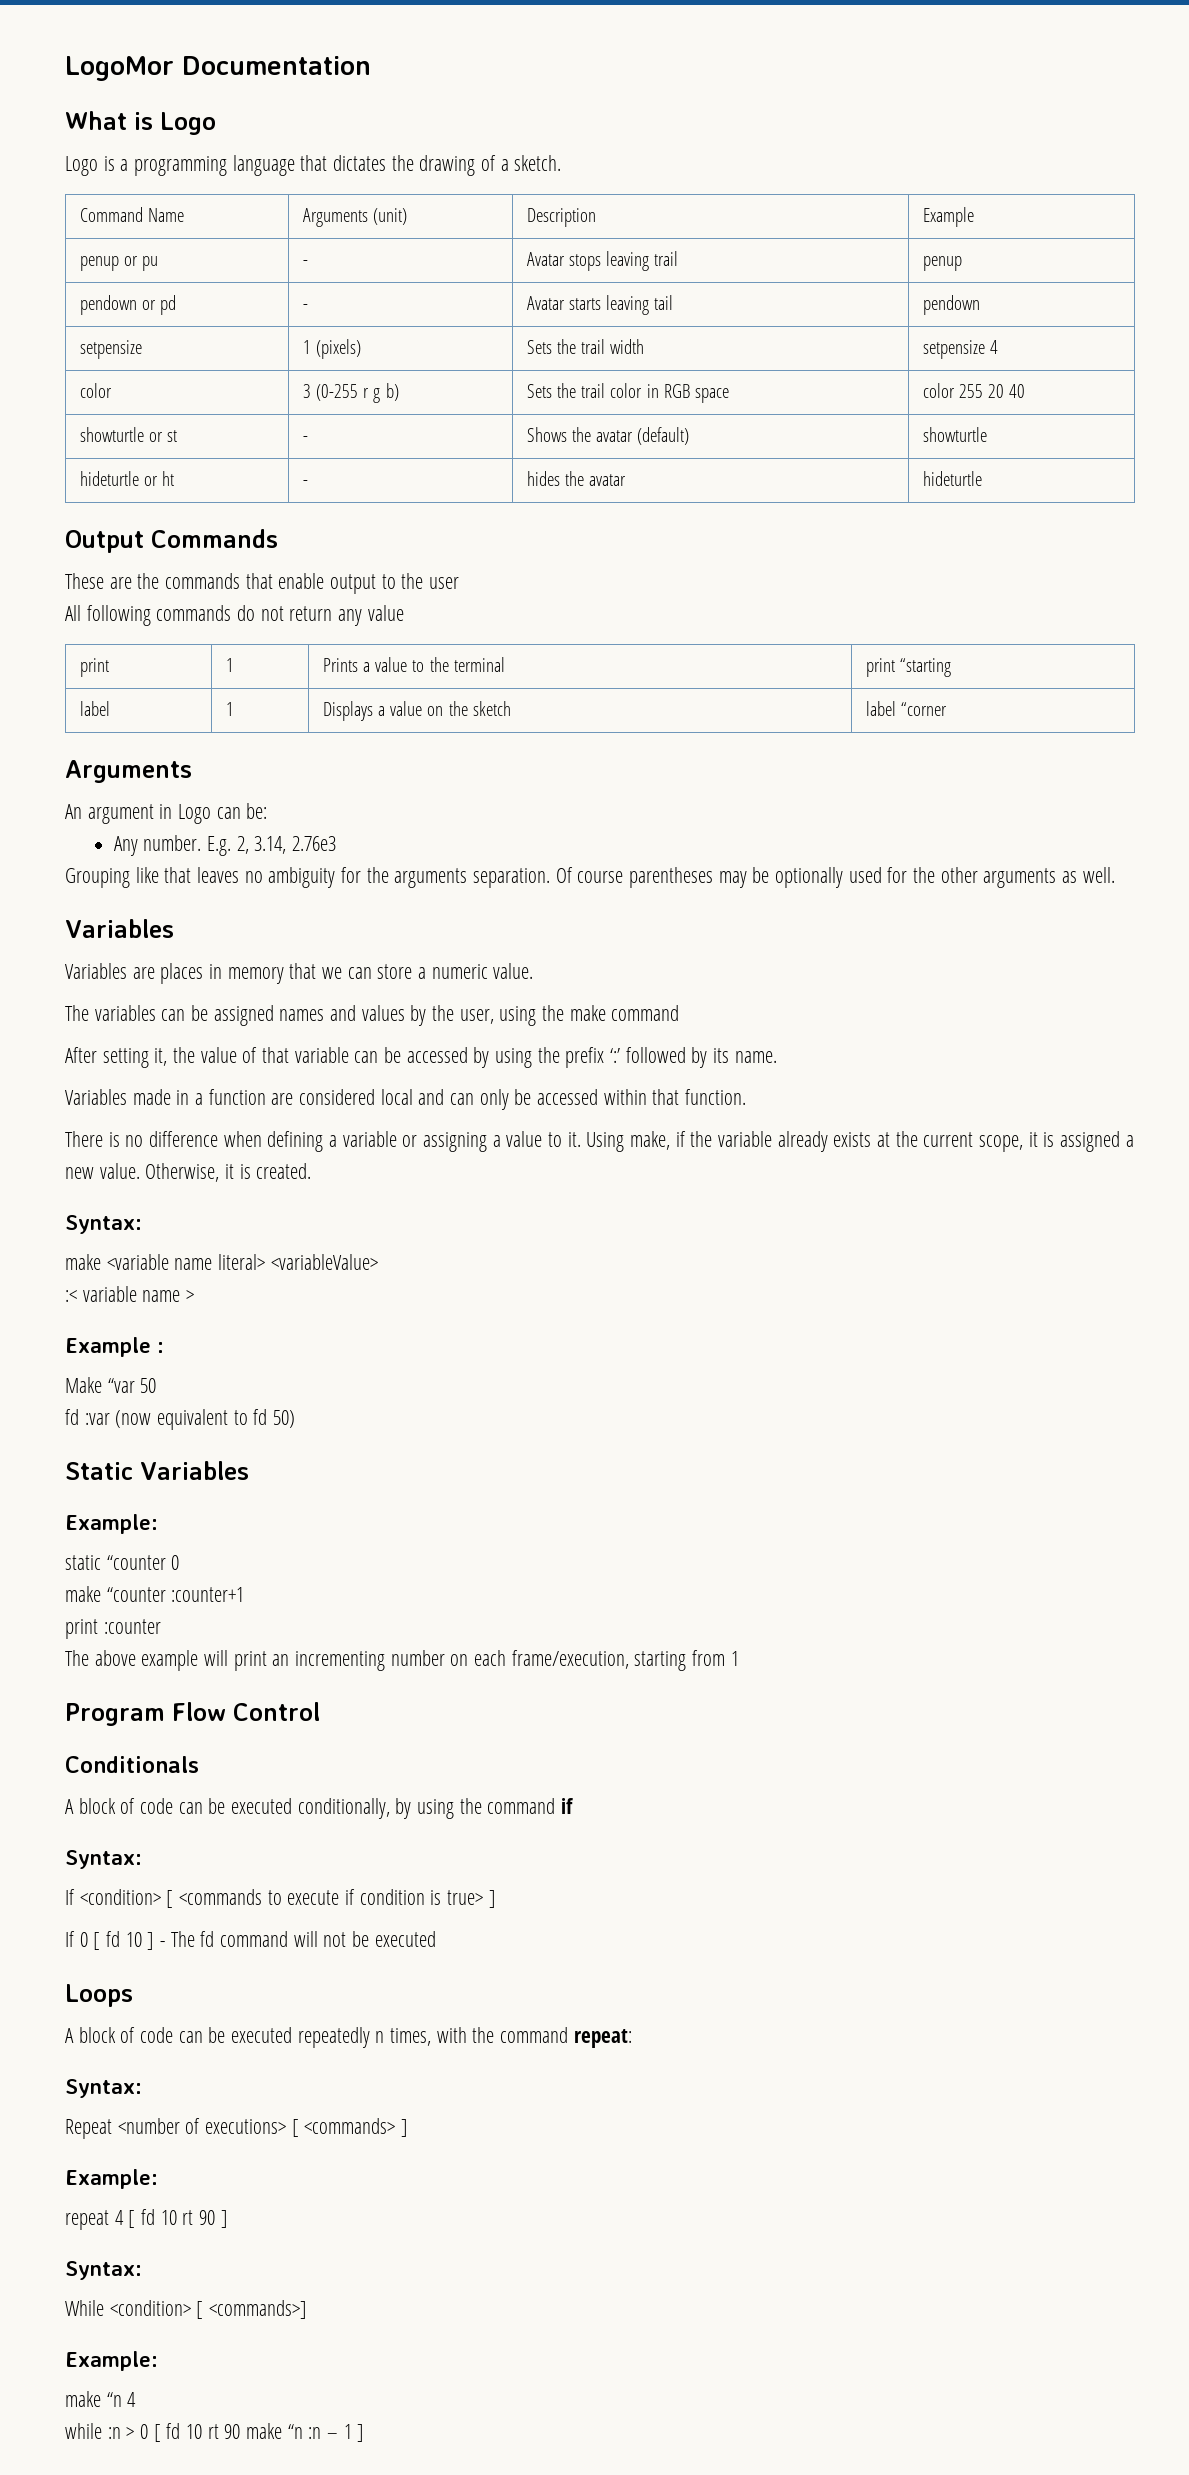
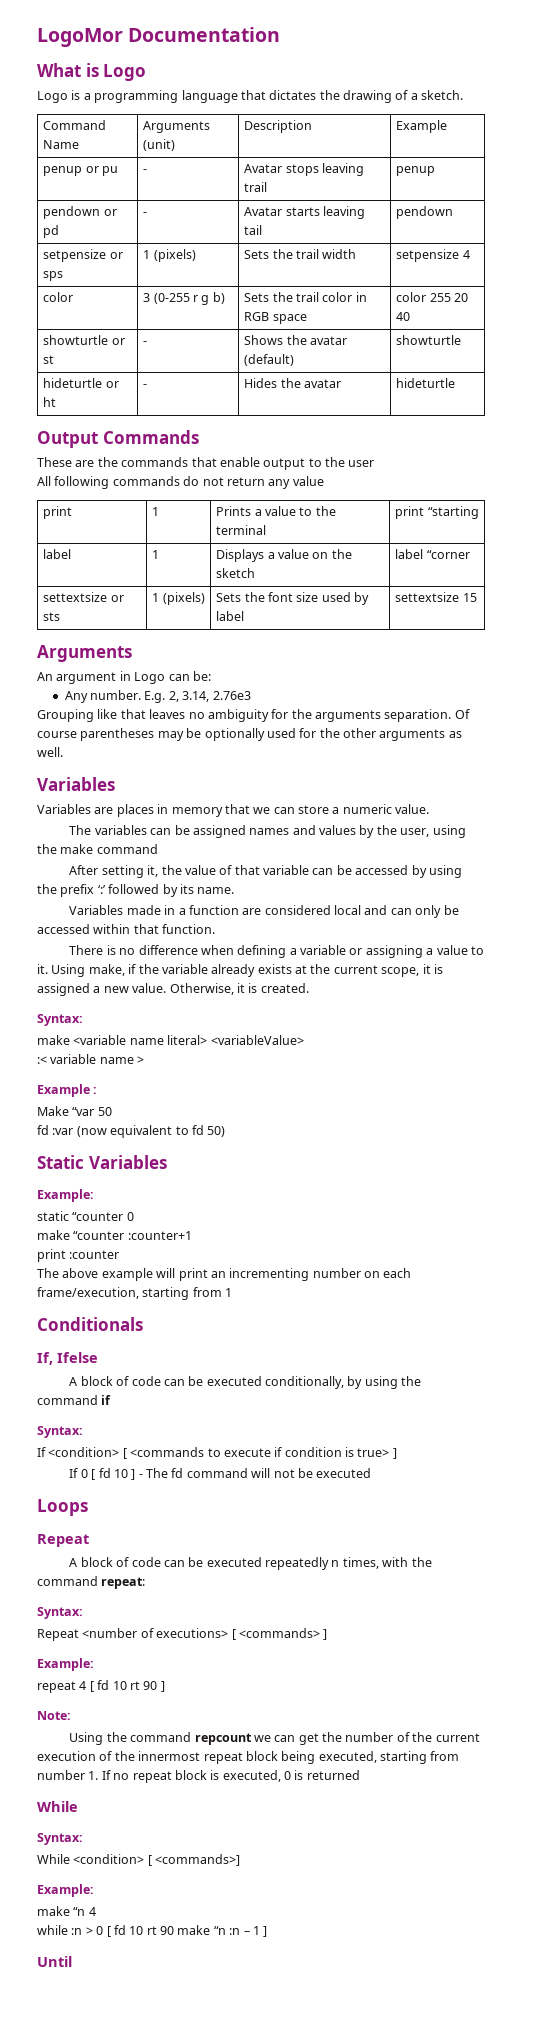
- setpensize | 1 (pixels) | Sets the trail width | setpensize 4
+ setpensize or sps | 1 (pixels) | Sets the trail width | setpensize 4
- hideturtle or ht | - | hides the avatar | hideturtle
+ hideturtle or ht | - | Hides the avatar | hideturtle
+ settextsize or sts | 1 (pixels) | Sets the font size used by label | settextsize 15
- Program Flow Control
  Conditionals
+ If, Ifelse
  Loops
+ Repeat
+ Note:
+ Using the command repcount we can get the number of the current execution of the innermost repeat block being executed, starting from number 1. If no repeat block is executed, 0 is returned
+ While
+ Until

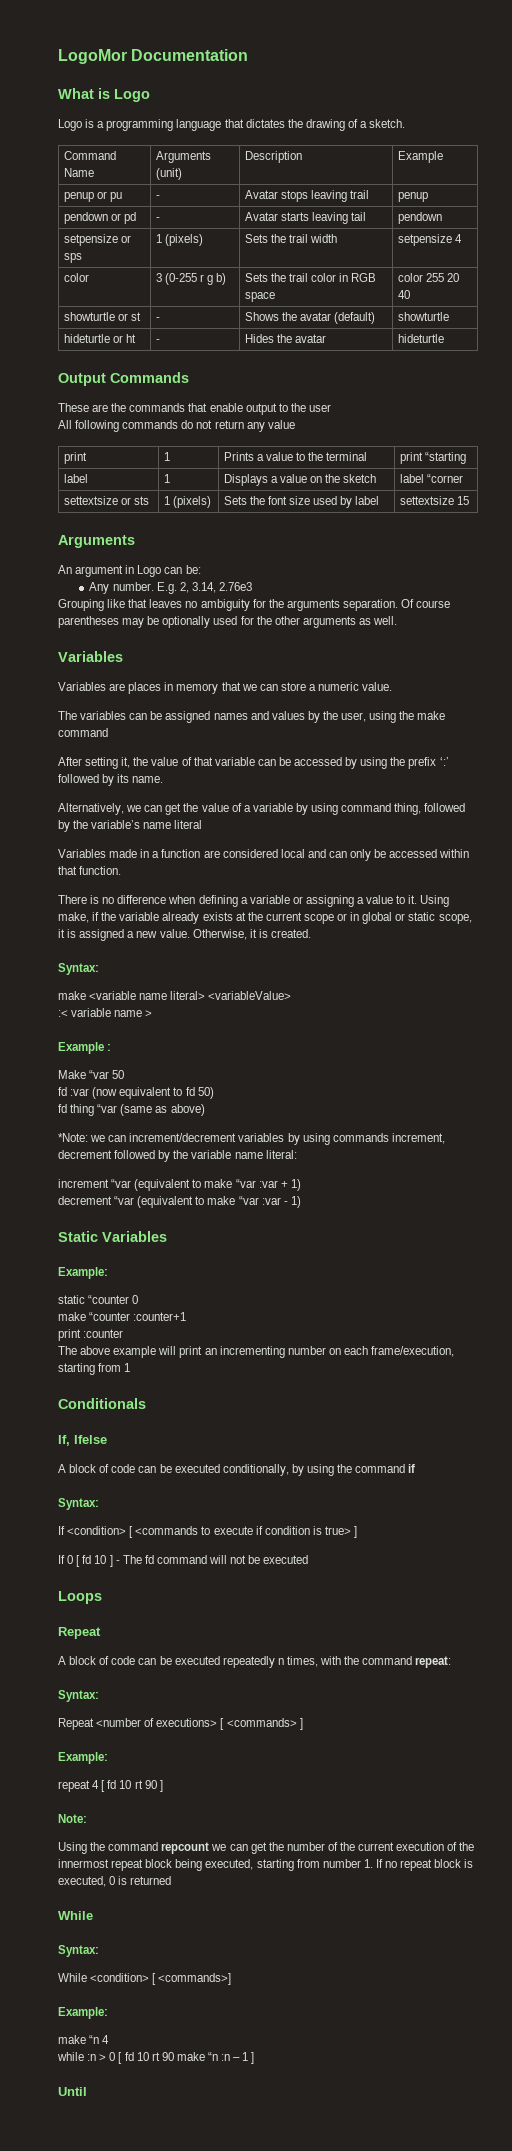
+ Alternatively, we can get the value of a variable by using command thing, followed by the variable’s name literal
- Using make, if the variable already exists at the current scope, it is assigned a new value.
+ Using make, if the variable already exists at the current scope or in global or static scope, it is assigned a new value.
+ fd thing “var (same as above)
+ *Note: we can increment/decrement variables by using commands increment, decrement followed by the variable name literal:
+ increment “var (equivalent to make “var :var + 1)
+ decrement “var (equivalent to make “var :var - 1)

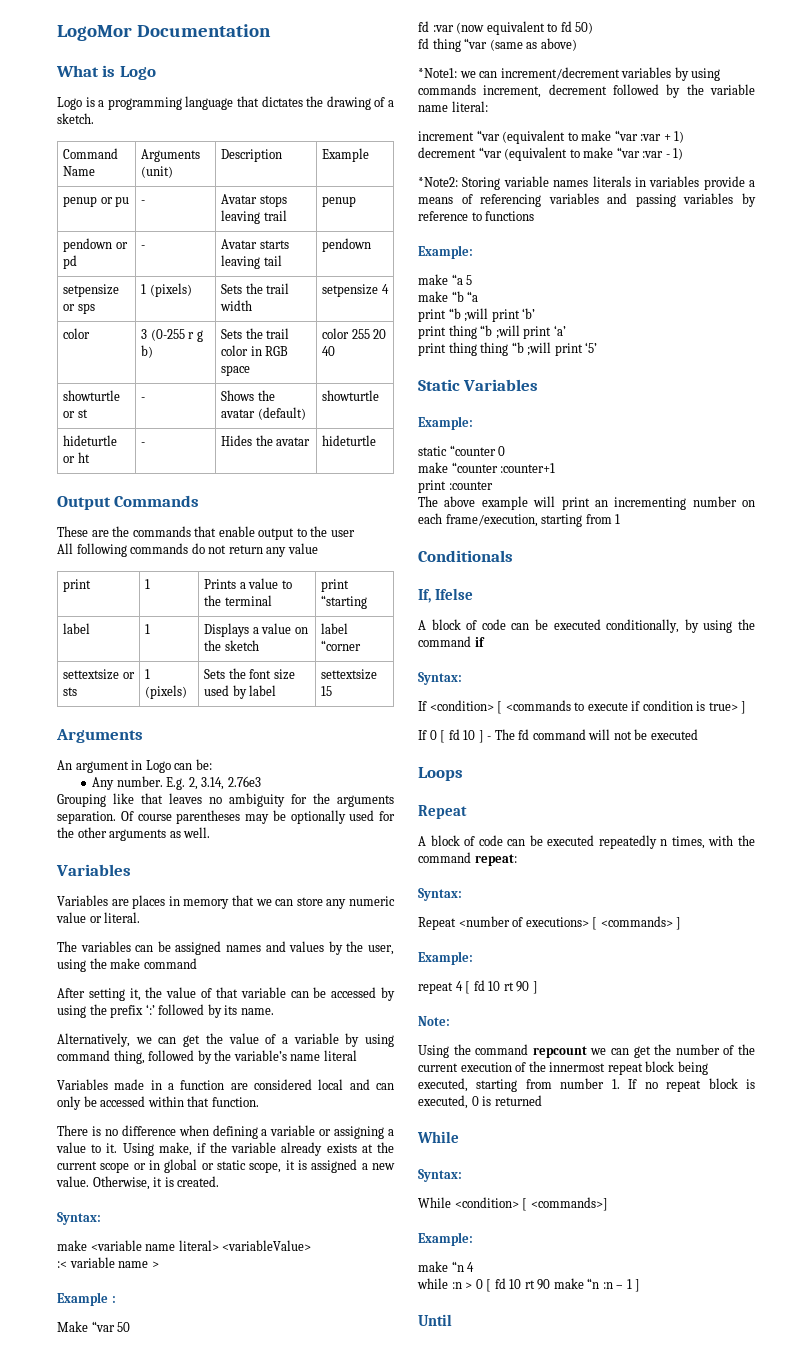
- Variables are places in memory that we can store a numeric value.
+ Variables are places in memory that we can store any numeric value or literal.
- *Note: we can increment/decrement variables by using commands increment, decrement followed by the variable name literal:
+ *Note1: we can increment/decrement variables by using commands increment, decrement followed by the variable name literal:
+ *Note2: Storing variable names literals in variables provide a means of referencing variables and passing variables by reference to functions
+ Example:
+ make “a 5
+ make “b “a
+ print “b ;will print ‘b’
+ print thing “b ;will print ‘a’
+ print thing thing “b ;will print ‘5’

